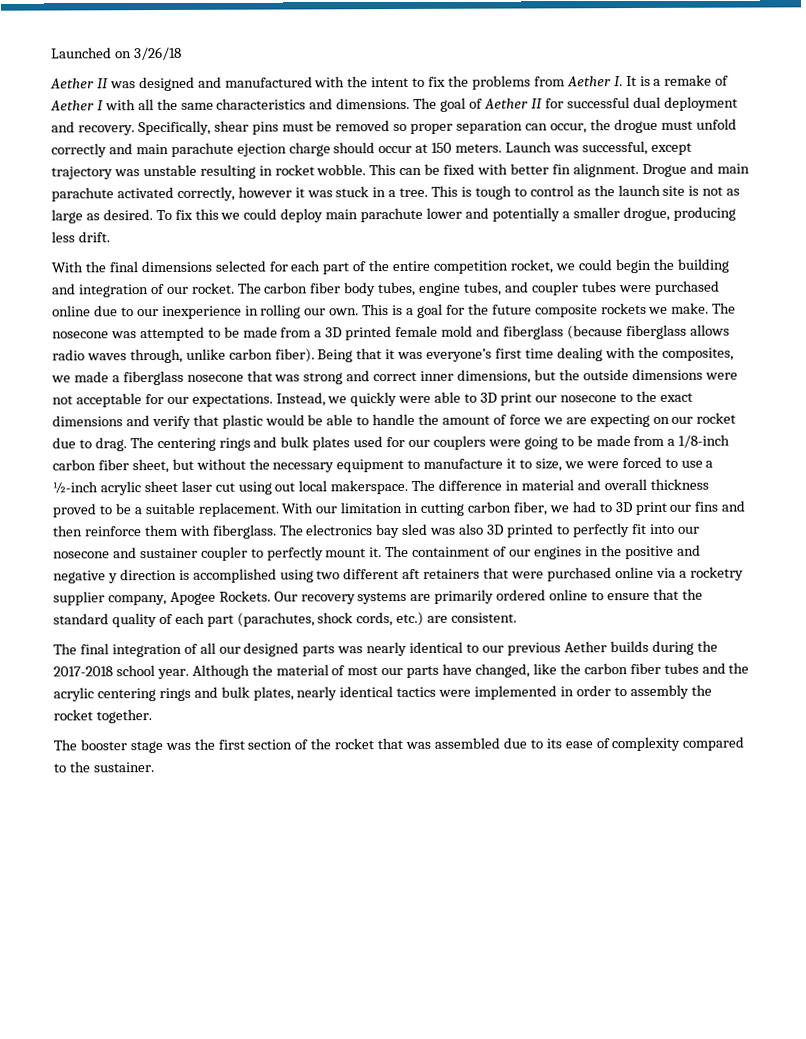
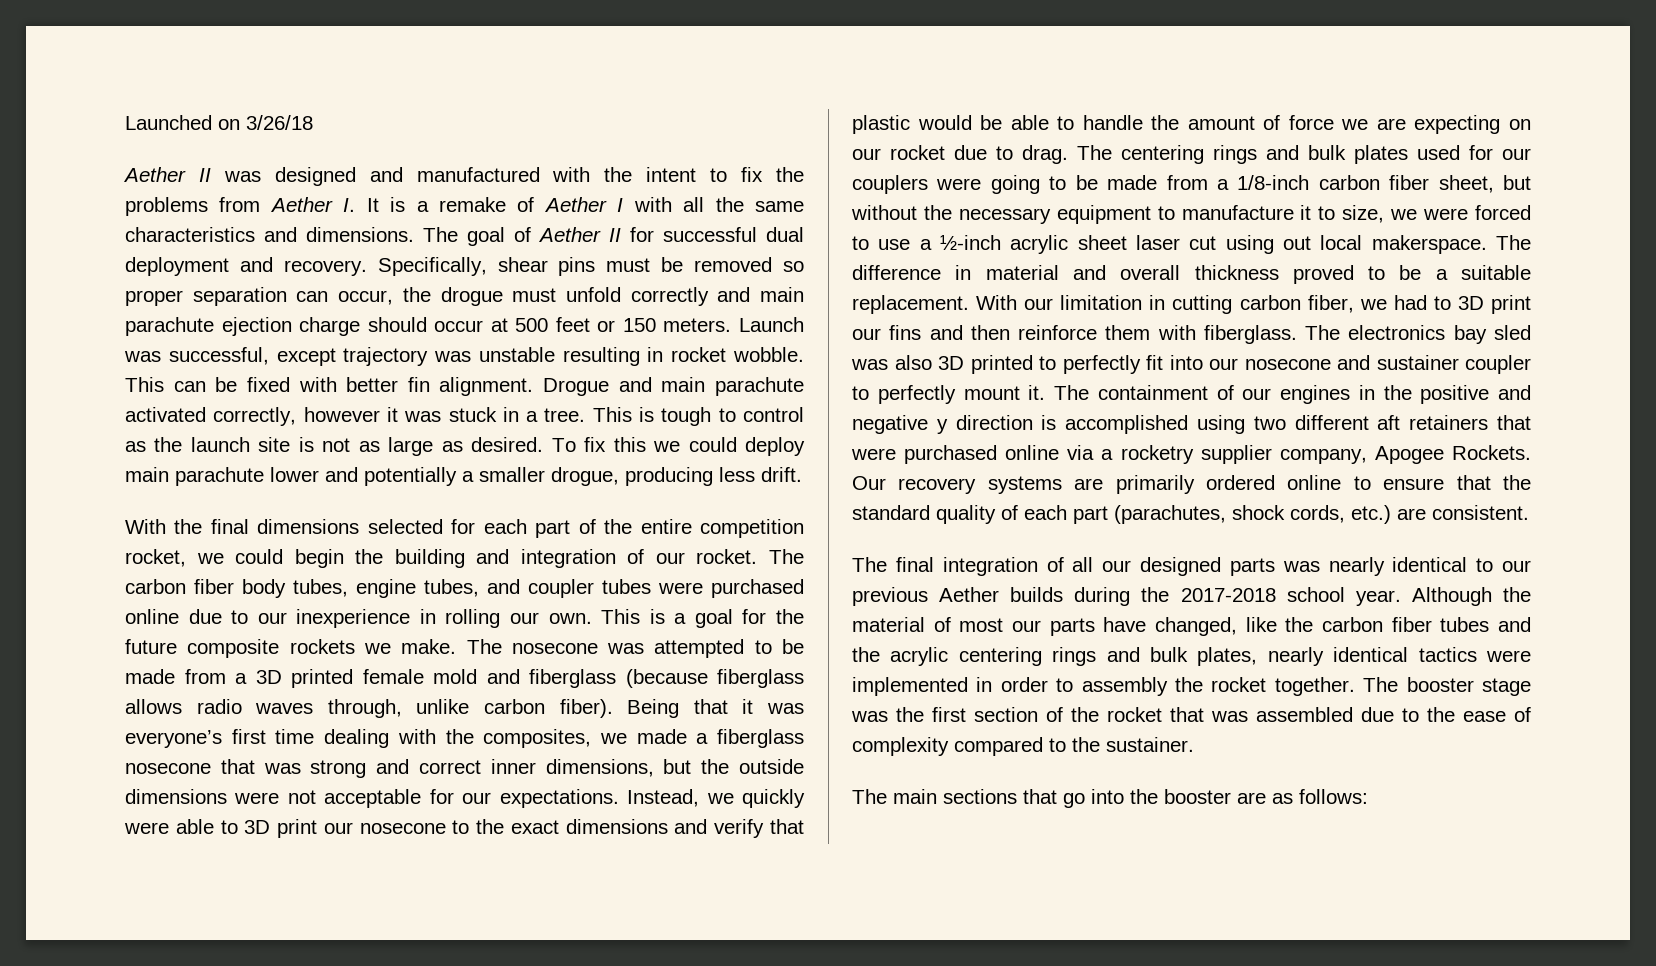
- Specifically, shear pins must be removed so proper separation can occur, the drogue must unfold correctly and main parachute ejection charge should occur at 150 meters.
+ Specifically, shear pins must be removed so proper separation can occur, the drogue must unfold correctly and main parachute ejection charge should occur at 500 feet or 150 meters.
- Although the material of most our parts have changed, like the carbon fiber tubes and the acrylic centering rings and bulk plates, nearly identical tactics were implemented in order to assembly the rocket together.
- The booster stage was the first section of the rocket that was assembled due to its ease of complexity compared to the sustainer.
+ Although the material of most our parts have changed, like the carbon fiber tubes and the acrylic centering rings and bulk plates, nearly identical tactics were implemented in order to assembly the rocket together. The booster stage was the first section of the rocket that was assembled due to the ease of complexity compared to the sustainer.
+ The main sections that go into the booster are as follows:

